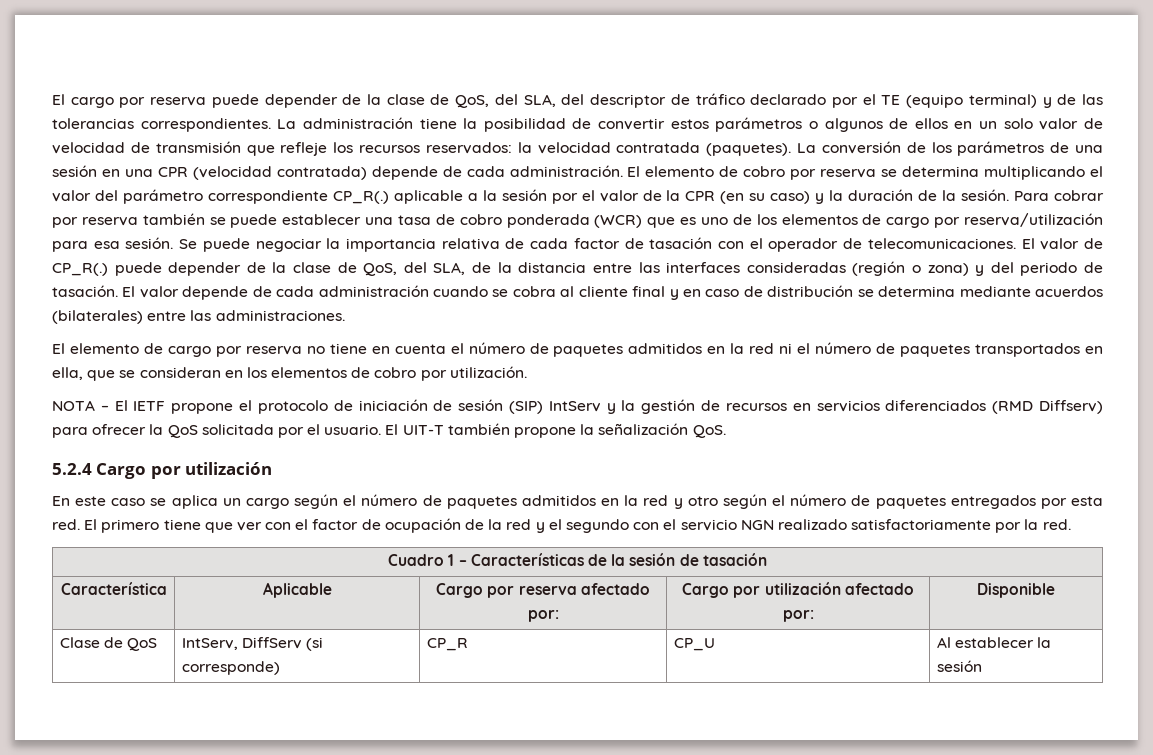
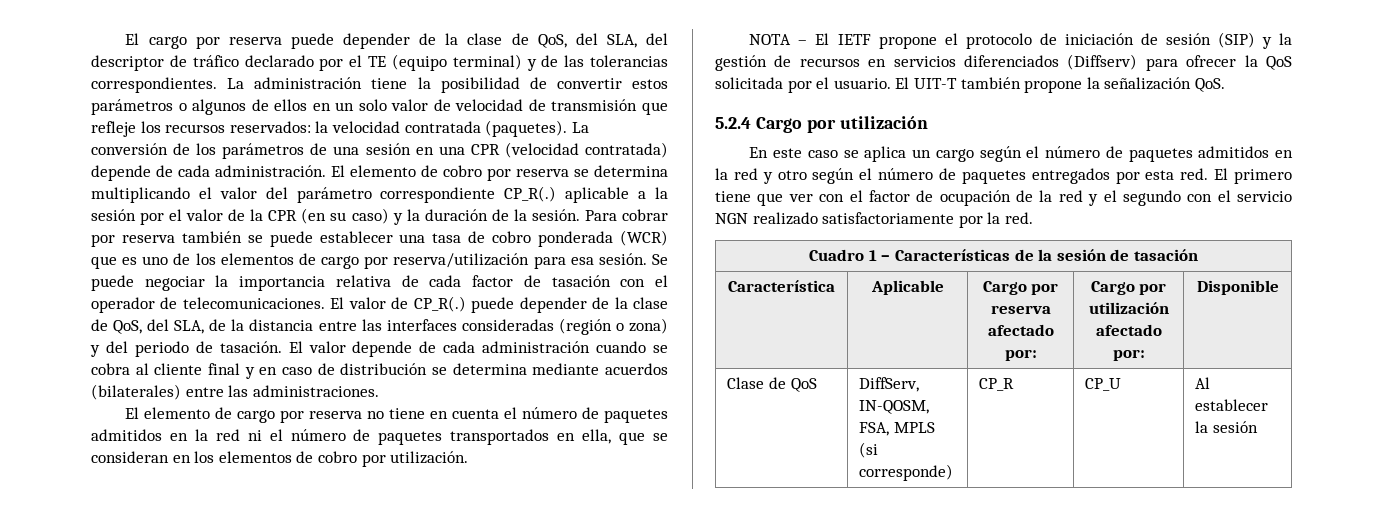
- NOTA – El IETF propone el protocolo de iniciación de sesión (SIP) IntServ y la gestión de recursos en servicios diferenciados (RMD Diffserv) para ofrecer la QoS solicitada por el usuario.
+ NOTA – El IETF propone el protocolo de iniciación de sesión (SIP) y la gestión de recursos en servicios diferenciados (Diffserv) para ofrecer la QoS solicitada por el usuario.
- Clase de QoS | IntServ, DiffServ (si corresponde) | CP_R | CP_U | Al establecer la sesión
+ Clase de QoS | DiffServ, IN-QOSM, FSA, MPLS (si corresponde) | CP_R | CP_U | Al establecer la sesión

